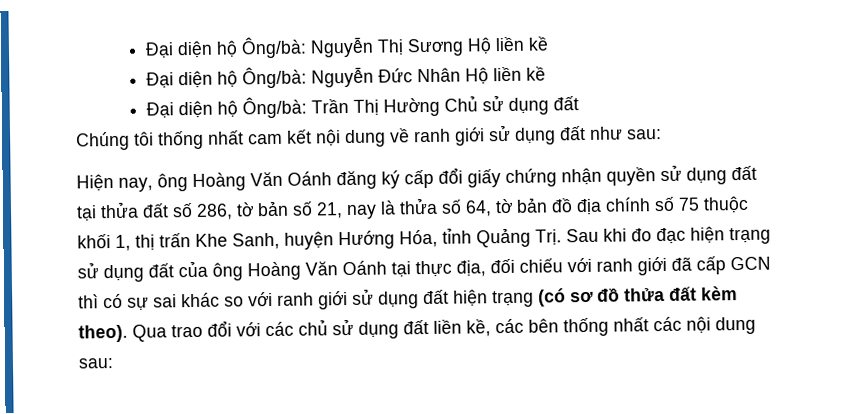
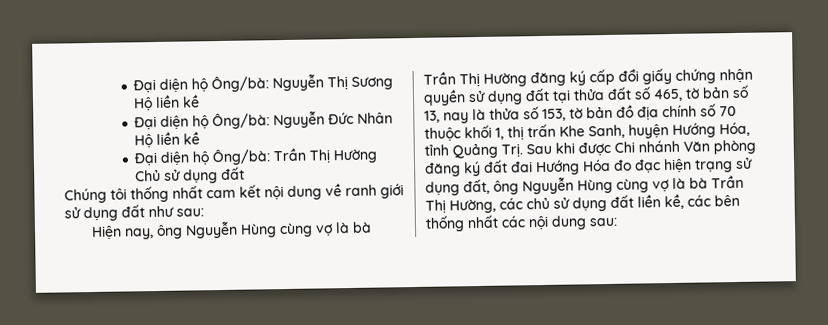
- Hiện nay, ông Hoàng Văn Oánh đăng ký cấp đổi giấy chứng nhận quyền sử dụng đất tại thửa đất số 286, tờ bản số 21, nay là thửa số 64, tờ bản đồ địa chính số 75 thuộc khối 1, thị trấn Khe Sanh, huyện Hướng Hóa, tỉnh Quảng Trị. Sau khi đo đạc hiện trạng sử dụng đất của ông Hoàng Văn Oánh tại thực địa, đối chiếu với ranh giới đã cấp GCN thì có sự sai khác so với ranh giới sử dụng đất hiện trạng (có sơ đồ thửa đất kèm theo). Qua trao đổi với các chủ sử dụng đất liền kề, các bên thống nhất các nội dung sau:
+ Hiện nay, ông Nguyễn Hùng cùng vợ là bà Trần Thị Hường đăng ký cấp đổi giấy chứng nhận quyền sử dụng đất tại thửa đất số 465, tờ bản số 13, nay là thửa số 153, tờ bản đồ địa chính số 70 thuộc khối 1, thị trấn Khe Sanh, huyện Hướng Hóa, tỉnh Quảng Trị. Sau khi được Chi nhánh Văn phòng đăng ký đất đai Hướng Hóa đo đạc hiện trạng sử dụng đất, ông Nguyễn Hùng cùng vợ là bà Trần Thị Hường, các chủ sử dụng đất liền kề, các bên thống nhất các nội dung sau:

